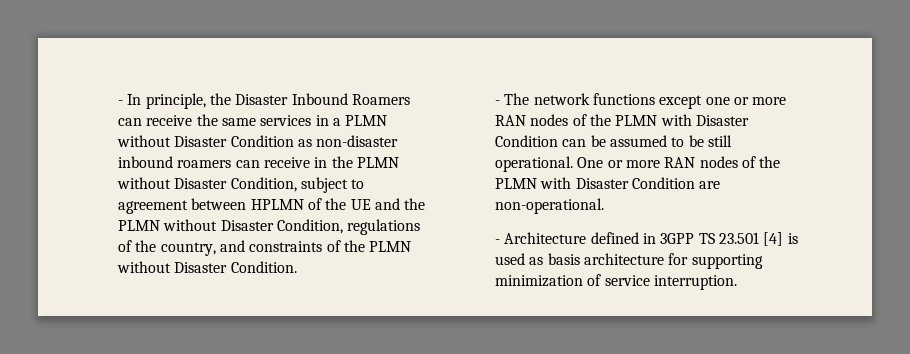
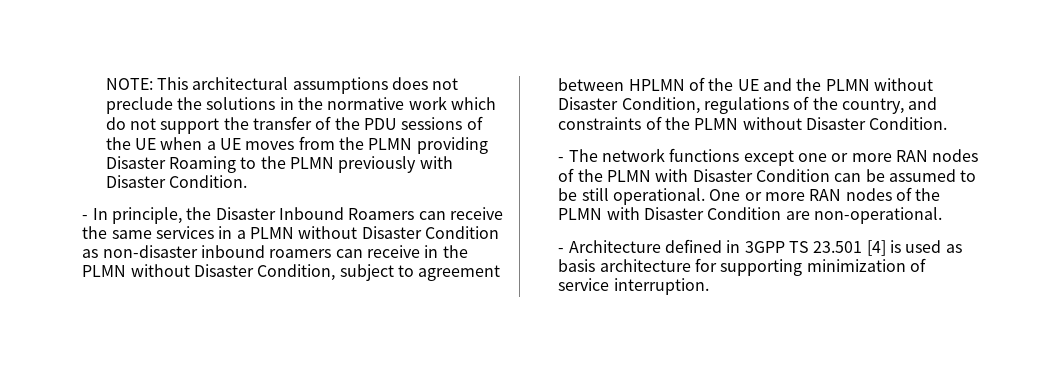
+ NOTE: This architectural assumptions does not preclude the solutions in the normative work which do not support the transfer of the PDU sessions of the UE when a UE moves from the PLMN providing Disaster Roaming to the PLMN previously with Disaster Condition.

